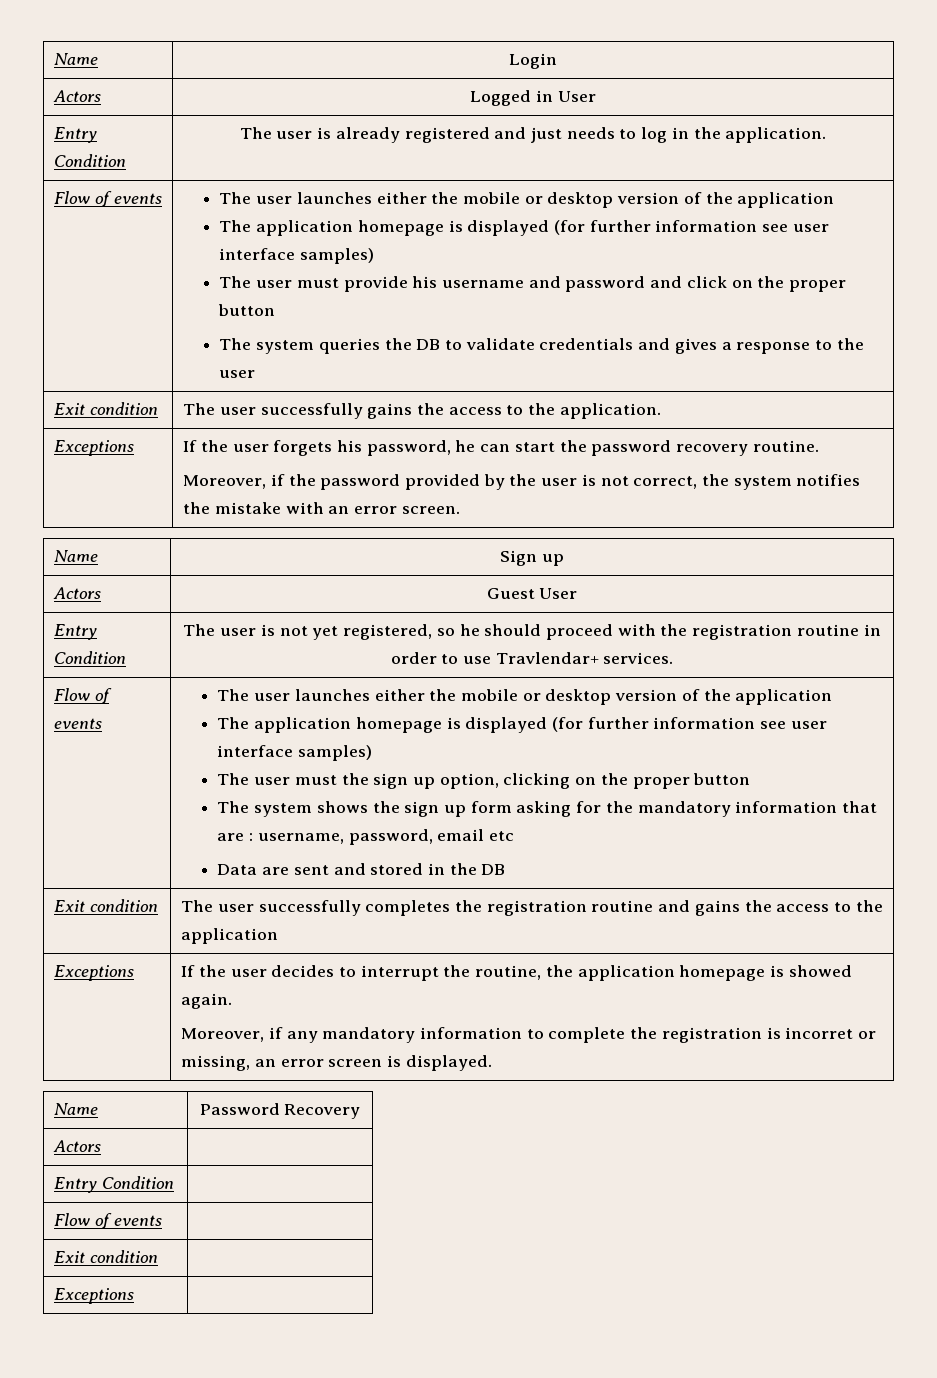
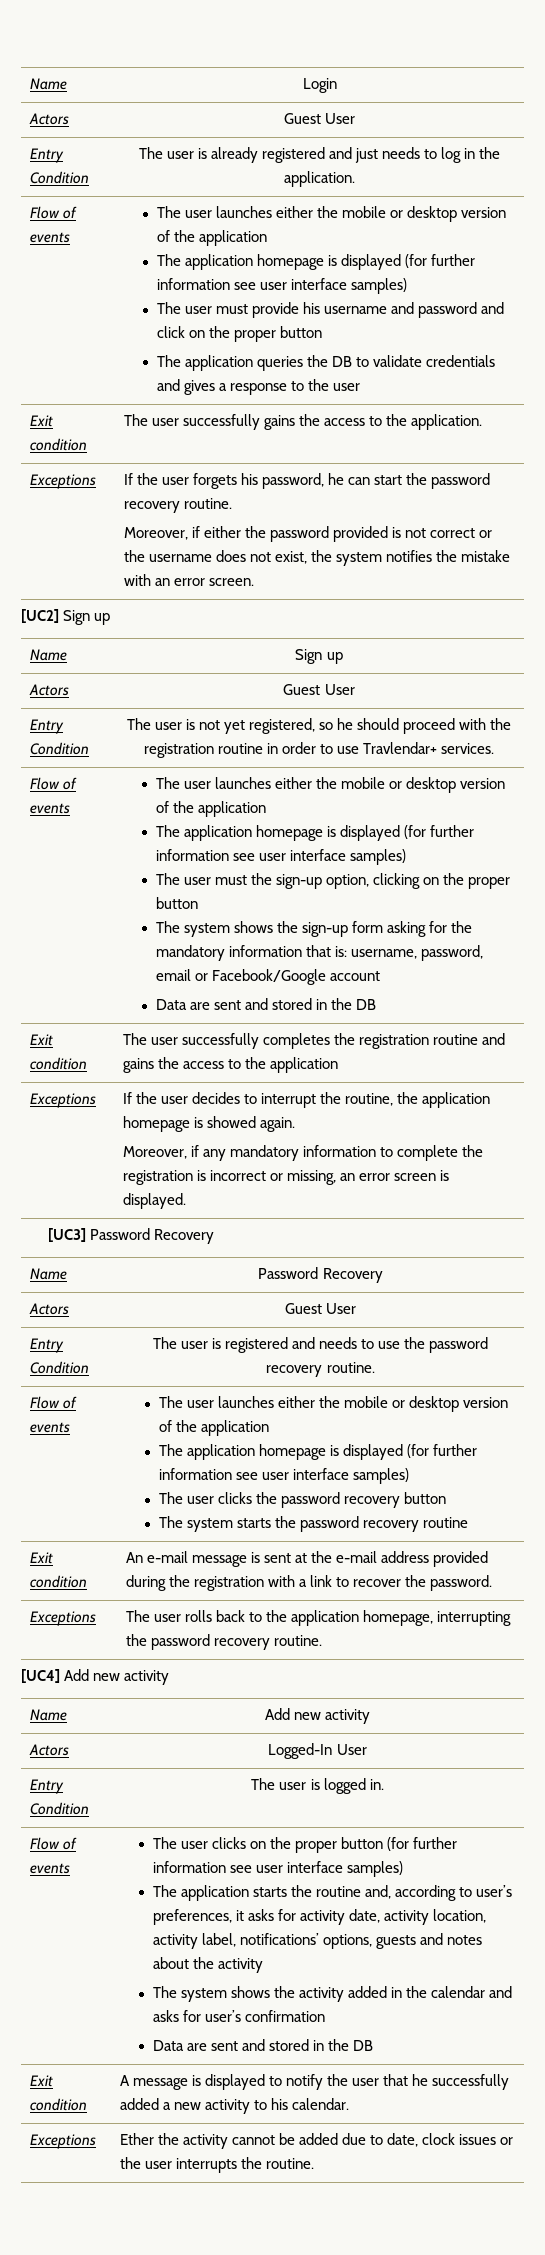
  Name | Login
- Actors | Logged in User
+ Actors | Guest User
- The system queries the DB to validate credentials and gives a response to the user
+ The application queries the DB to validate credentials and gives a response to the user
  Exceptions | If the user forgets his password, he can start the password recovery routine.
- Moreover, if the password provided by the user is not correct, the system notifies the mistake with an error screen.
+ Moreover, if either the password provided is not correct or the username does not exist, the system notifies the mistake with an error screen.
+ [UC2] Sign up
- The user must the sign up option, clicking on the proper button
+ The user must the sign-up option, clicking on the proper button
- The system shows the sign up form asking for the mandatory information that are : username, password, email etc
+ The system shows the sign-up form asking for the mandatory information that is: username, password, email or Facebook/Google account
  Exceptions | If the user decides to interrupt the routine, the application homepage is showed again.
- Moreover, if any mandatory information to complete the registration is incorret or missing, an error screen is displayed.
+ Moreover, if any mandatory information to complete the registration is incorrect or missing, an error screen is displayed.
+ [UC3] Password Recovery
  Name | Password Recovery
- Actors |
- Entry Condition |
- Flow of events |
- Exit condition |
- Exceptions |
+ Actors | Guest User
+ Entry Condition | The user is registered and needs to use the password recovery routine.
+ Flow of events | The user launches either the mobile or desktop version of the application
+ The application homepage is displayed (for further information see user interface samples)
+ The user clicks the password recovery button
+ The system starts the password recovery routine
+ Exit condition | An e-mail message is sent at the e-mail address provided during the registration with a link to recover the password.
+ Exceptions | The user rolls back to the application homepage, interrupting the password recovery routine.
+ [UC4] Add new activity
+ Name | Add new activity
+ Actors | Logged-In User
+ Entry Condition | The user is logged in.
+ Flow of events | The user clicks on the proper button (for further information see user interface samples)
+ The application starts the routine and, according to user’s preferences, it asks for activity date, activity location, activity label, notifications’ options, guests and notes about the activity
+ The system shows the activity added in the calendar and asks for user’s confirmation
+ Data are sent and stored in the DB
+ Exit condition | A message is displayed to notify the user that he successfully added a new activity to his calendar.
+ Exceptions | Ether the activity cannot be added due to date, clock issues or the user interrupts the routine.

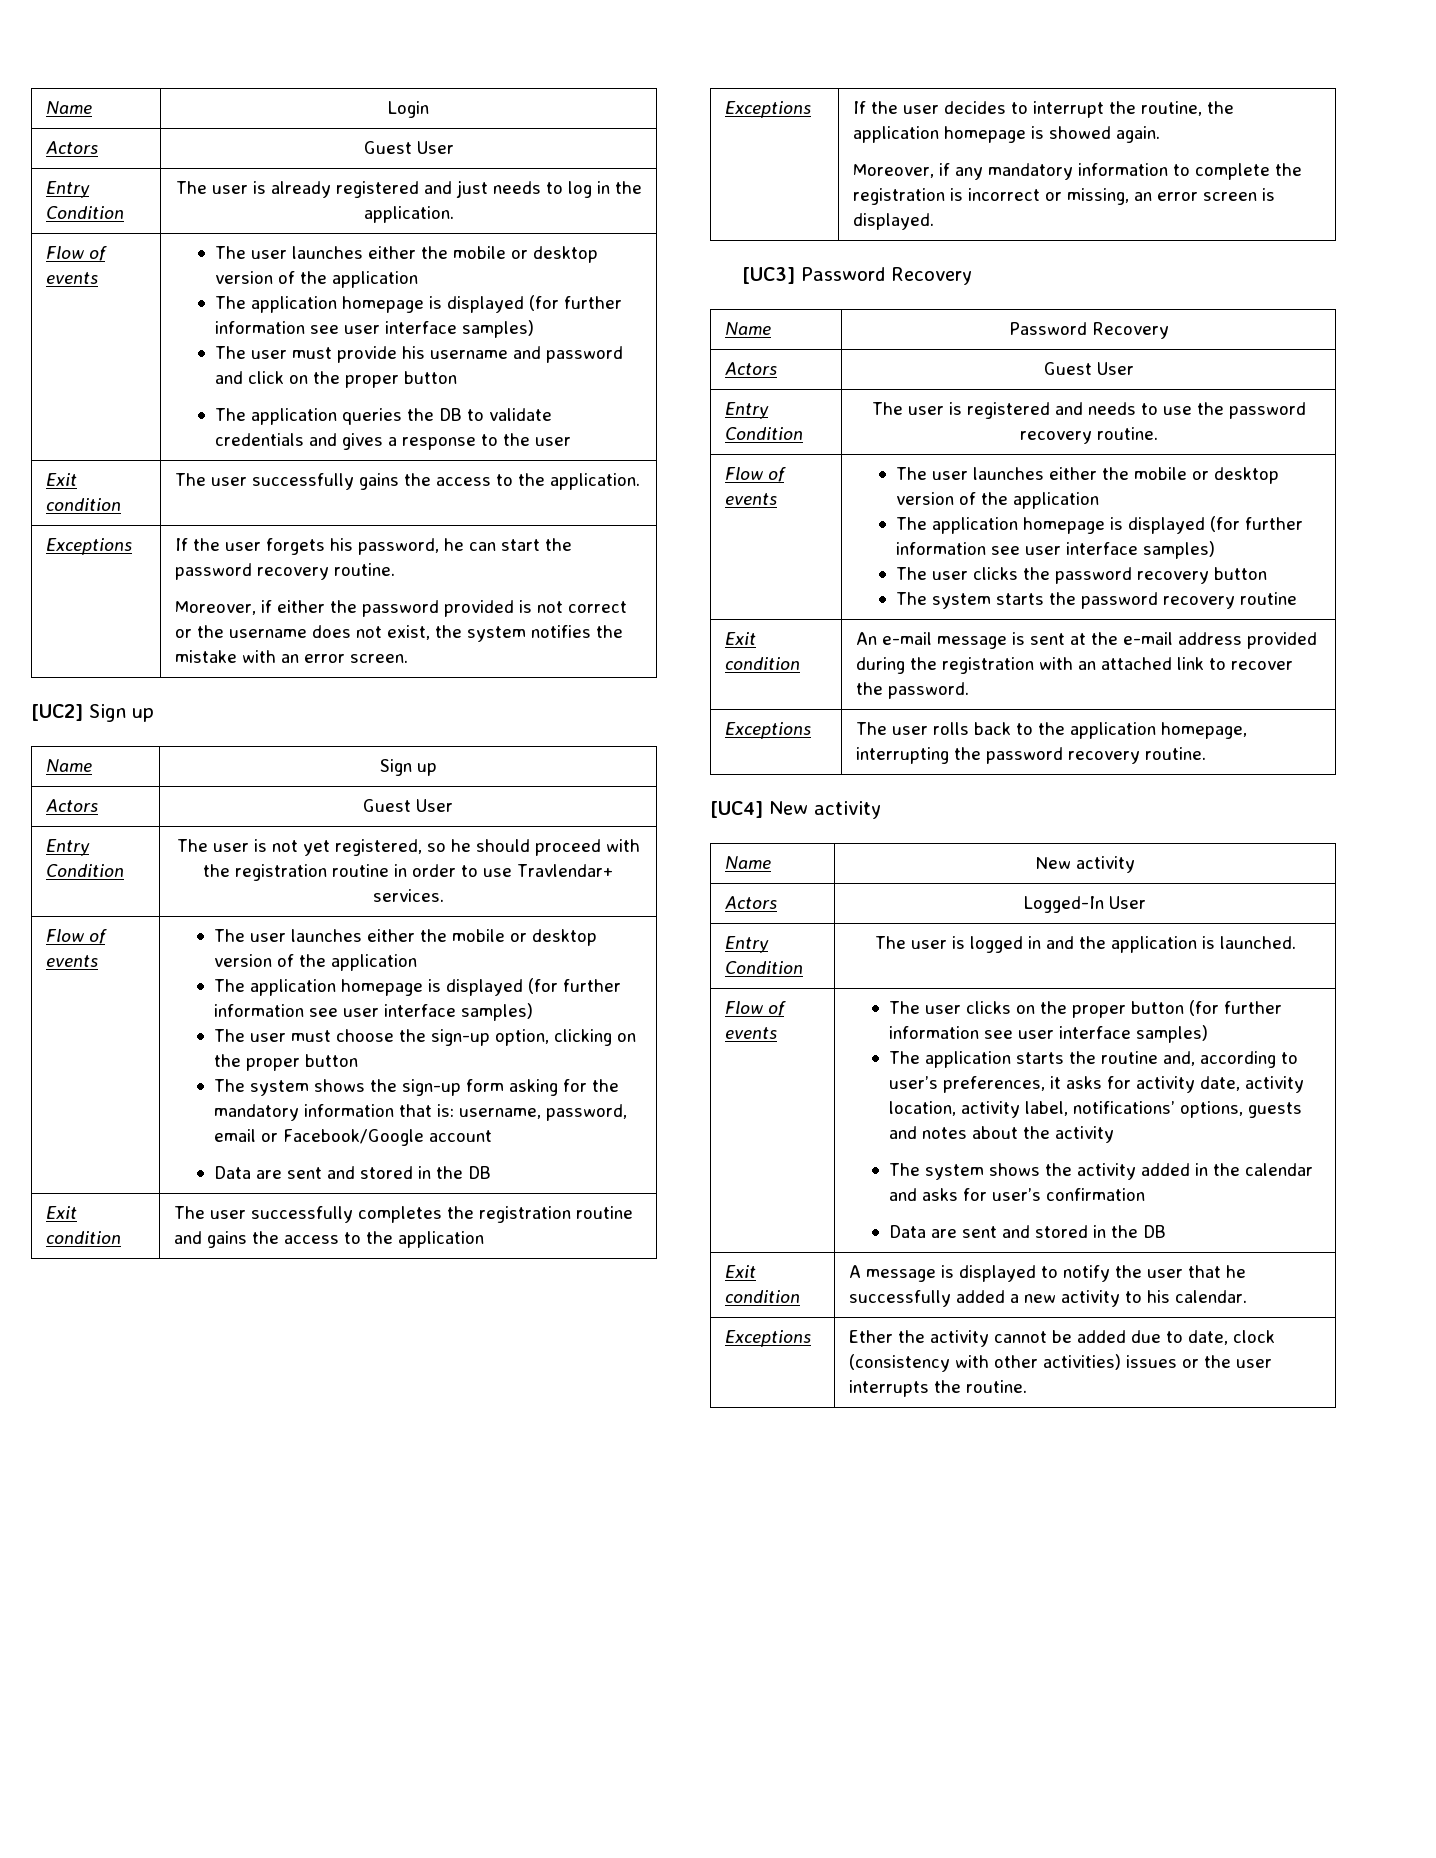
- The user must the sign-up option, clicking on the proper button
+ The user must choose the sign-up option, clicking on the proper button
- Exit condition | An e-mail message is sent at the e-mail address provided during the registration with a link to recover the password.
+ Exit condition | An e-mail message is sent at the e-mail address provided during the registration with an attached link to recover the password.
- [UC4] Add new activity
+ [UC4] New activity
- Name | Add new activity
+ Name | New activity
- Entry Condition | The user is logged in.
+ Entry Condition | The user is logged in and the application is launched.
- Exceptions | Ether the activity cannot be added due to date, clock issues or the user interrupts the routine.
+ Exceptions | Ether the activity cannot be added due to date, clock (consistency with other activities) issues or the user interrupts the routine.

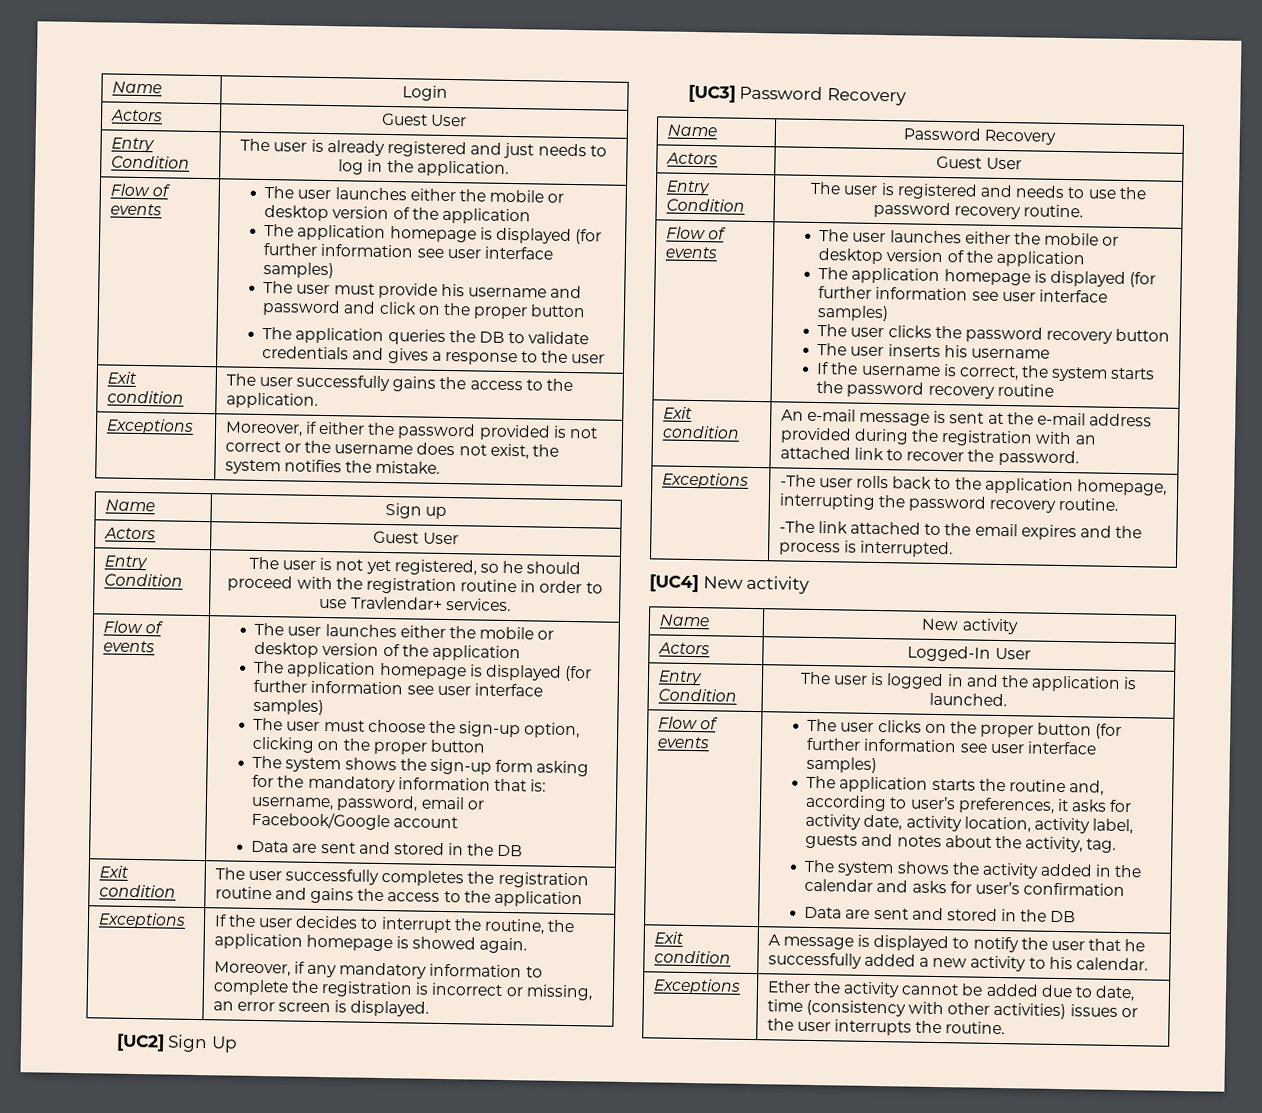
- Exceptions | If the user forgets his password, he can start the password recovery routine.
- Moreover, if either the password provided is not correct or the username does not exist, the system notifies the mistake with an error screen.
- [UC2] Sign up
+ Exceptions | Moreover, if either the password provided is not correct or the username does not exist, the system notifies the mistake.
+ [UC2] Sign Up
- The system starts the password recovery routine
+ The user inserts his username
+ If the username is correct, the system starts the password recovery routine
- Exceptions | The user rolls back to the application homepage, interrupting the password recovery routine.
+ Exceptions | -The user rolls back to the application homepage, interrupting the password recovery routine.
+ -The link attached to the email expires and the process is interrupted.
- The application starts the routine and, according to user’s preferences, it asks for activity date, activity location, activity label, notifications’ options, guests and notes about the activity
+ The application starts the routine and, according to user’s preferences, it asks for activity date, activity location, activity label, guests and notes about the activity, tag.
- Exceptions | Ether the activity cannot be added due to date, clock (consistency with other activities) issues or the user interrupts the routine.
+ Exceptions | Ether the activity cannot be added due to date, time (consistency with other activities) issues or the user interrupts the routine.

